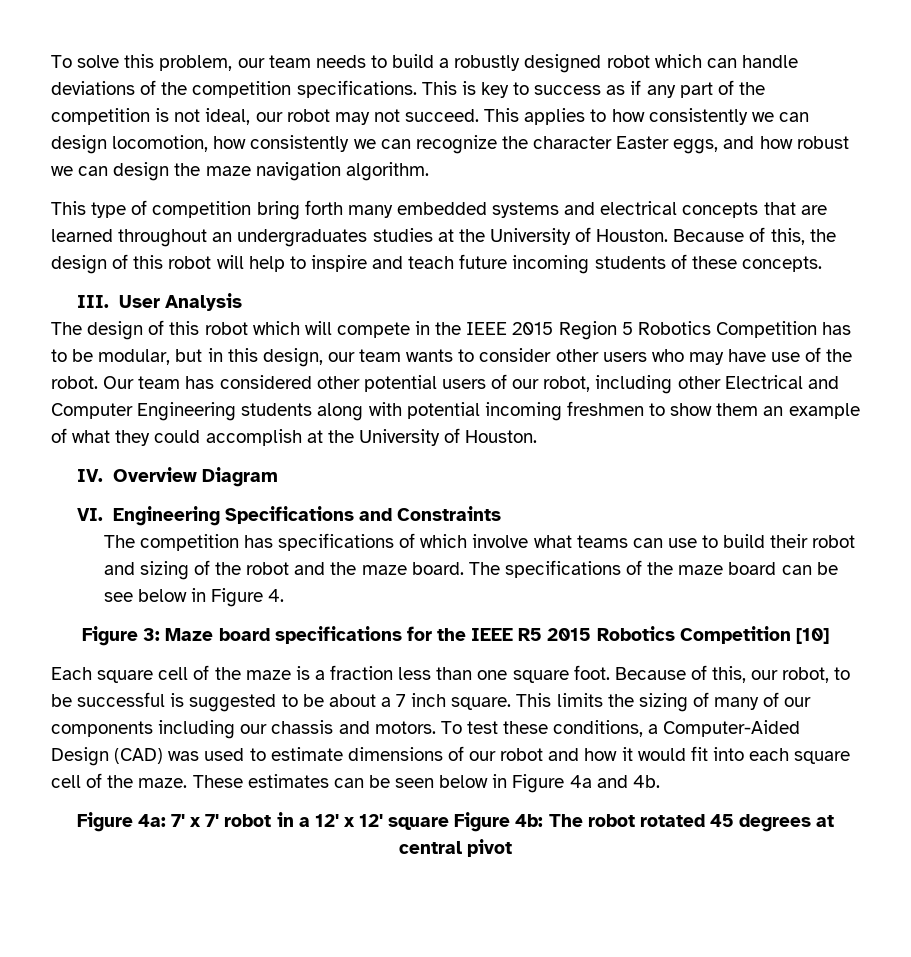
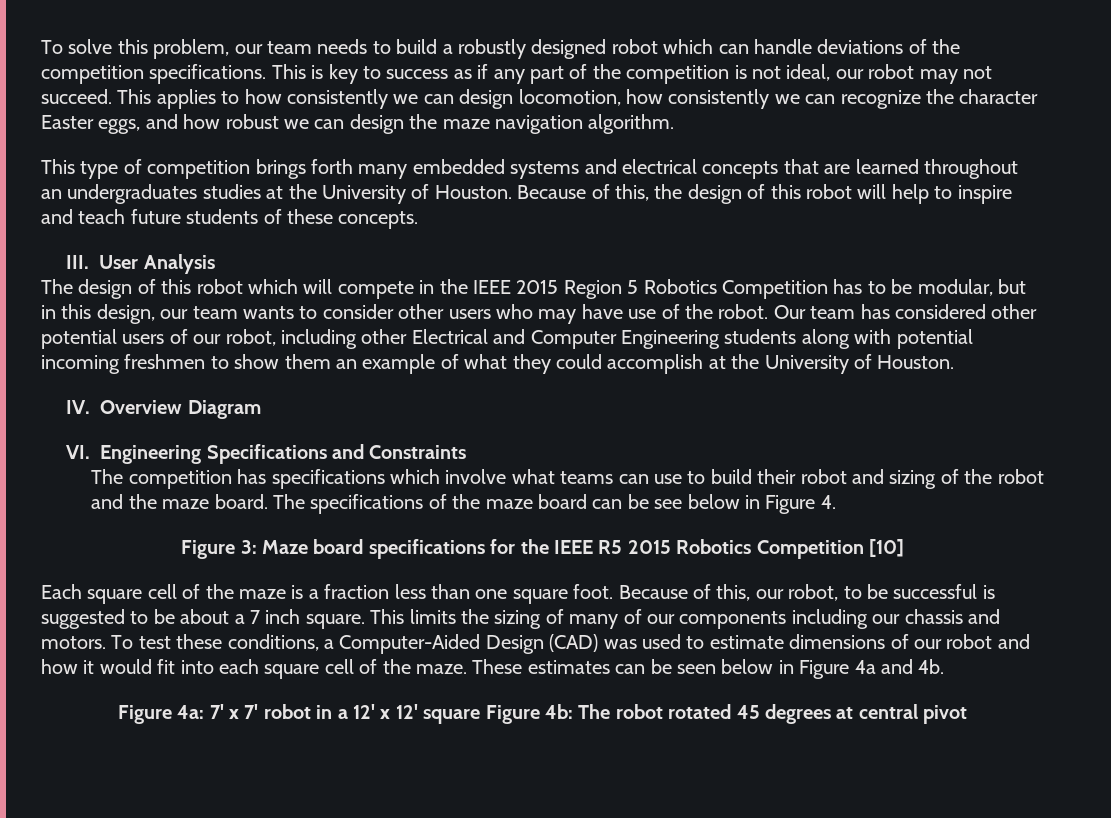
- This type of competition bring forth many embedded systems and electrical concepts that are learned throughout an undergraduates studies at the University of Houston.
+ This type of competition brings forth many embedded systems and electrical concepts that are learned throughout an undergraduates studies at the University of Houston.
- Because of this, the design of this robot will help to inspire and teach future incoming students of these concepts.
+ Because of this, the design of this robot will help to inspire and teach future students of these concepts.
- The competition has specifications of which involve what teams can use to build their robot and sizing of the robot and the maze board.
+ The competition has specifications which involve what teams can use to build their robot and sizing of the robot and the maze board.

